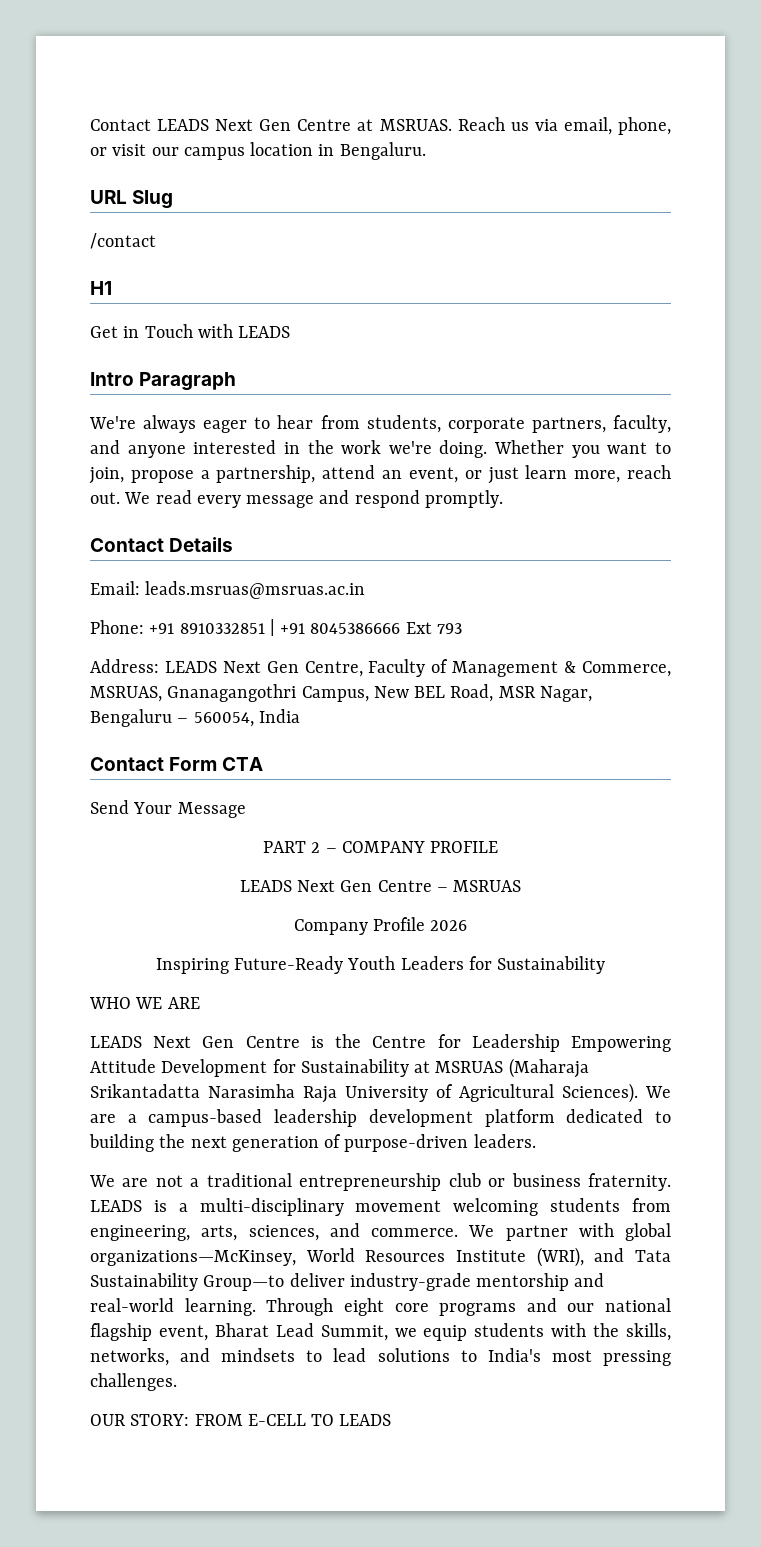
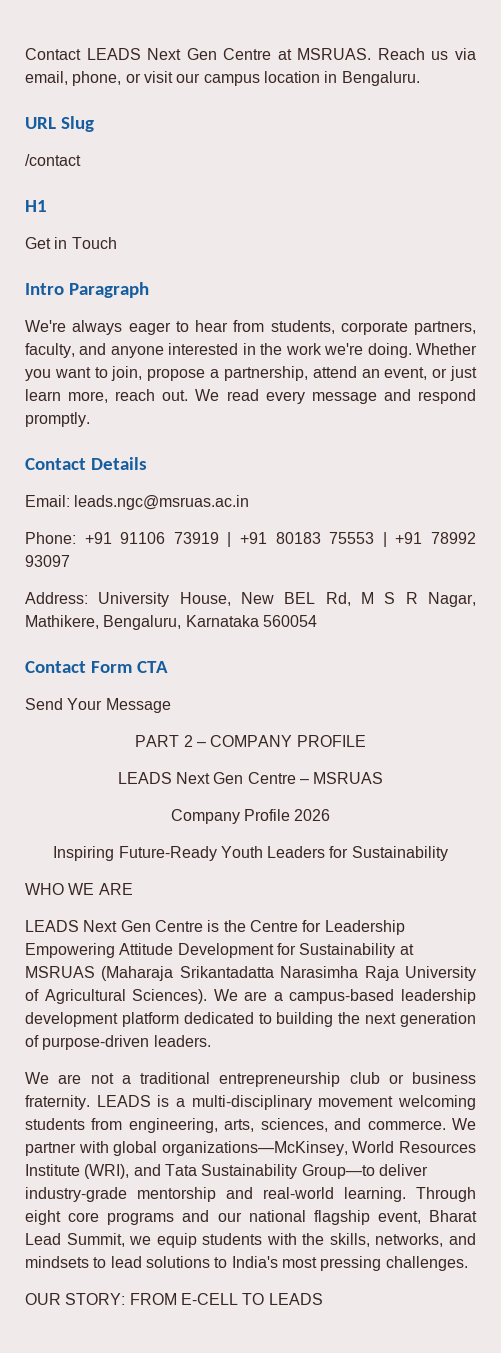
- Get in Touch with LEADS
+ Get in Touch
- Email: leads.msruas@msruas.ac.in
+ Email: leads.ngc@msruas.ac.in
- Phone: +91 8910332851 | +91 8045386666 Ext 793
- Address: LEADS Next Gen Centre, Faculty of Management & Commerce, MSRUAS, Gnanagangothri Campus, New BEL Road, MSR Nagar, Bengaluru – 560054, India
+ Phone: +91 91106 73919 | +91 80183 75553 | +91 78992 93097
+ Address: University House, New BEL Rd, M S R Nagar, Mathikere, Bengaluru, Karnataka 560054

